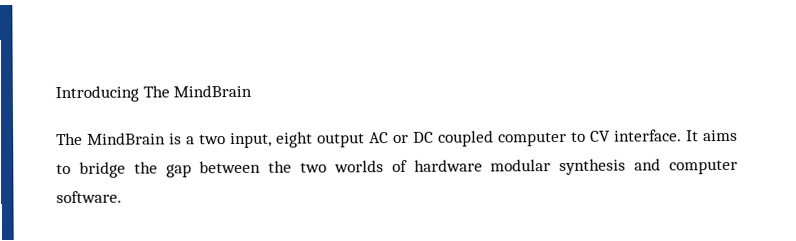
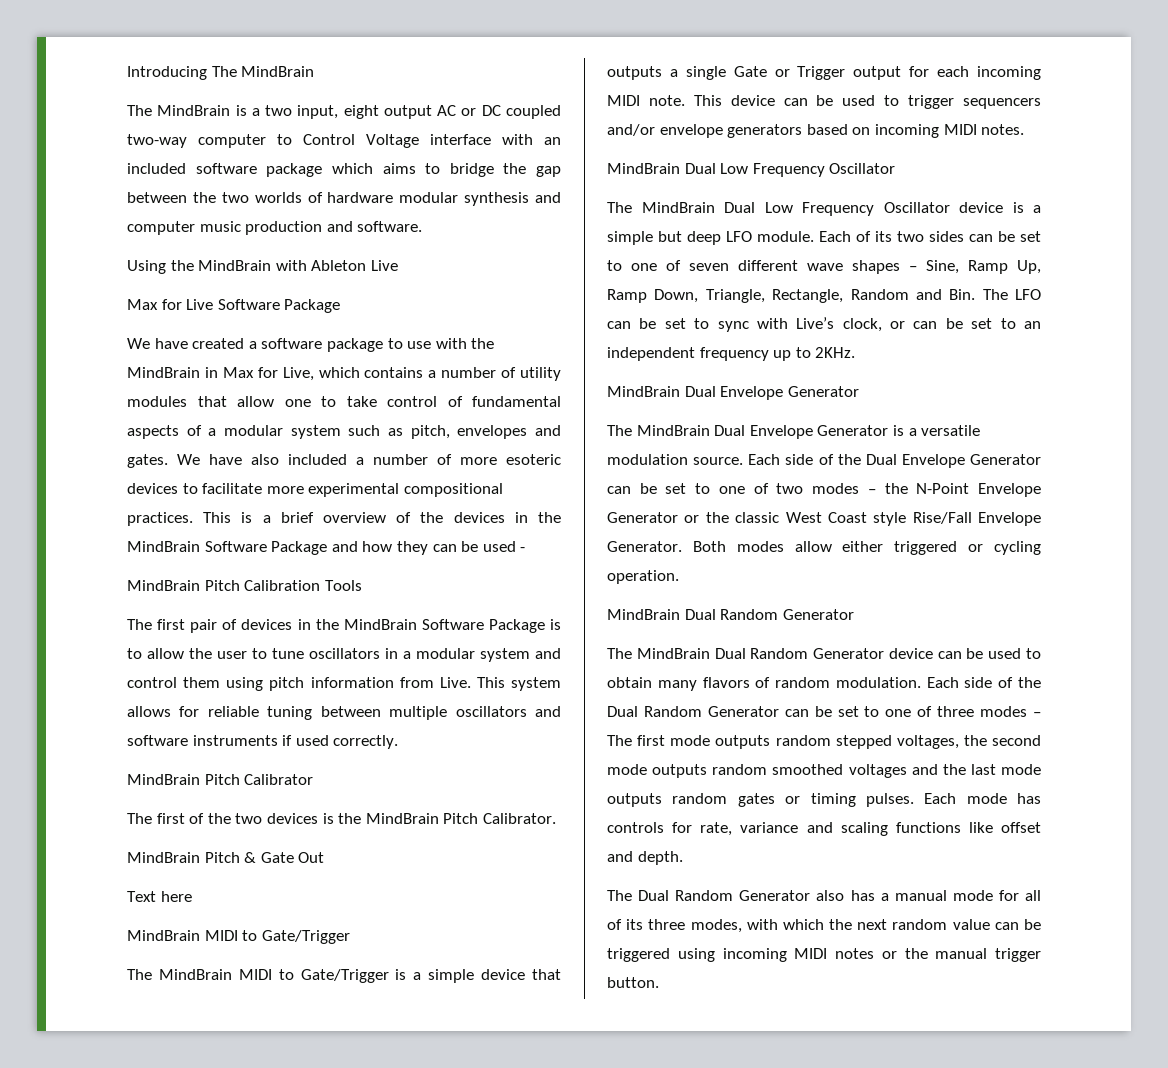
- The MindBrain is a two input, eight output AC or DC coupled computer to CV interface. It aims to bridge the gap between the two worlds of hardware modular synthesis and computer software.
+ The MindBrain is a two input, eight output AC or DC coupled two-way computer to Control Voltage interface with an included software package which aims to bridge the gap between the two worlds of hardware modular synthesis and computer music production and software.
+ Using the MindBrain with Ableton Live
+ Max for Live Software Package
+ We have created a software package to use with the MindBrain in Max for Live, which contains a number of utility modules that allow one to take control of fundamental aspects of a modular system such as pitch, envelopes and gates. We have also included a number of more esoteric devices to facilitate more experimental compositional practices. This is a brief overview of the devices in the MindBrain Software Package and how they can be used -
+ MindBrain Pitch Calibration Tools
+ The first pair of devices in the MindBrain Software Package is to allow the user to tune oscillators in a modular system and control them using pitch information from Live. This system allows for reliable tuning between multiple oscillators and software instruments if used correctly.
+ MindBrain Pitch Calibrator
+ The first of the two devices is the MindBrain Pitch Calibrator.
+ MindBrain Pitch & Gate Out
+ Text here
+ MindBrain MIDI to Gate/Trigger
+ The MindBrain MIDI to Gate/Trigger is a simple device that outputs a single Gate or Trigger output for each incoming MIDI note. This device can be used to trigger sequencers and/or envelope generators based on incoming MIDI notes.
+ MindBrain Dual Low Frequency Oscillator
+ The MindBrain Dual Low Frequency Oscillator device is a simple but deep LFO module. Each of its two sides can be set to one of seven different wave shapes – Sine, Ramp Up, Ramp Down, Triangle, Rectangle, Random and Bin. The LFO can be set to sync with Live’s clock, or can be set to an independent frequency up to 2KHz.
+ MindBrain Dual Envelope Generator
+ The MindBrain Dual Envelope Generator is a versatile modulation source. Each side of the Dual Envelope Generator can be set to one of two modes – the N-Point Envelope Generator or the classic West Coast style Rise/Fall Envelope Generator. Both modes allow either triggered or cycling operation.
+ MindBrain Dual Random Generator
+ The MindBrain Dual Random Generator device can be used to obtain many flavors of random modulation. Each side of the Dual Random Generator can be set to one of three modes – The first mode outputs random stepped voltages, the second mode outputs random smoothed voltages and the last mode outputs random gates or timing pulses. Each mode has controls for rate, variance and scaling functions like offset and depth.
+ The Dual Random Generator also has a manual mode for all of its three modes, with which the next random value can be triggered using incoming MIDI notes or the manual trigger button.

